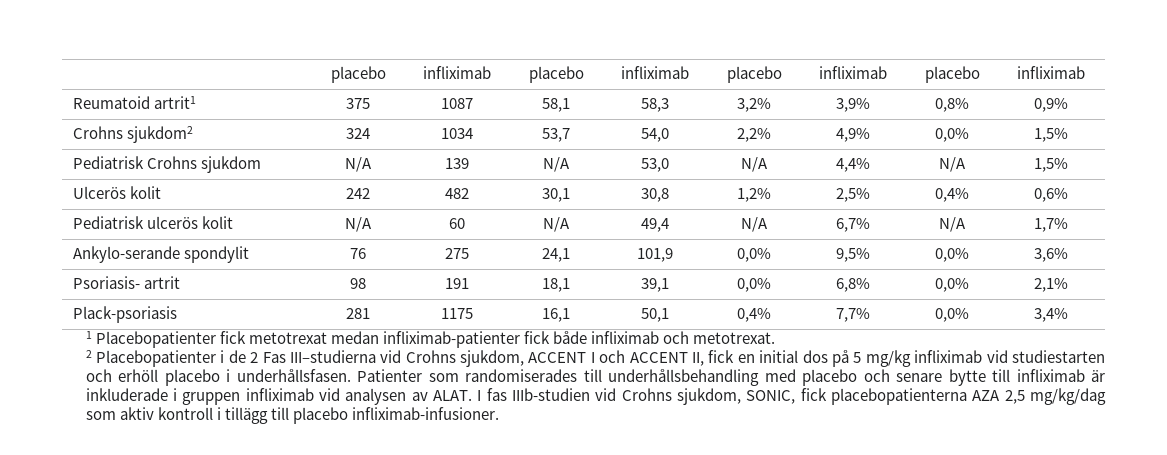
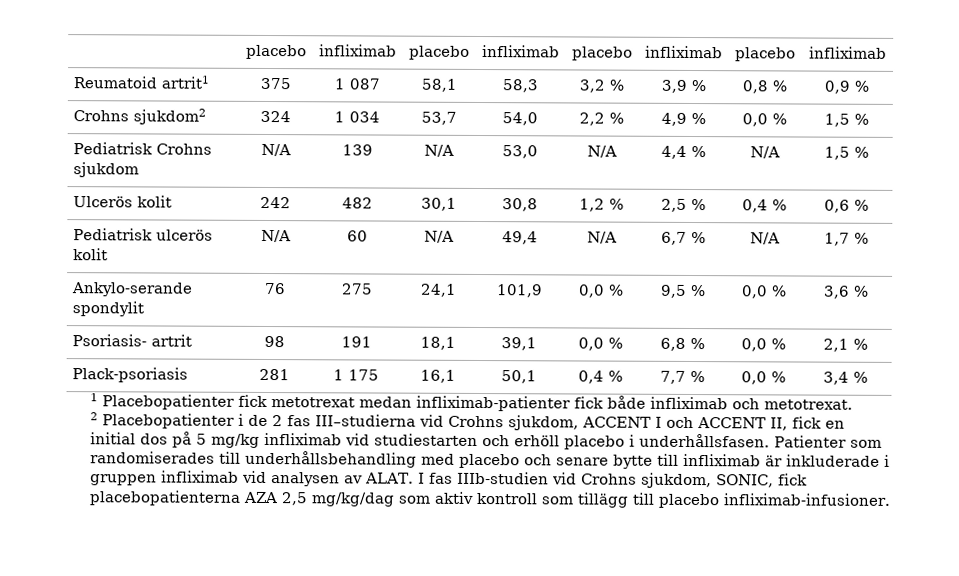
- Reumatoid artrit1 | 375 | 1087 | 58,1 | 58,3 | 3,2% | 3,9% | 0,8% | 0,9%
+ Reumatoid artrit1 | 375 | 1 087 | 58,1 | 58,3 | 3,2 % | 3,9 % | 0,8 % | 0,9 %
- Crohns sjukdom2 | 324 | 1034 | 53,7 | 54,0 | 2,2% | 4,9% | 0,0% | 1,5%
+ Crohns sjukdom2 | 324 | 1 034 | 53,7 | 54,0 | 2,2 % | 4,9 % | 0,0 % | 1,5 %
- Pediatrisk Crohns sjukdom | N/A | 139 | N/A | 53,0 | N/A | 4,4% | N/A | 1,5%
+ Pediatrisk Crohns sjukdom | N/A | 139 | N/A | 53,0 | N/A | 4,4 % | N/A | 1,5 %
- Ulcerös kolit | 242 | 482 | 30,1 | 30,8 | 1,2% | 2,5% | 0,4% | 0,6%
+ Ulcerös kolit | 242 | 482 | 30,1 | 30,8 | 1,2 % | 2,5 % | 0,4 % | 0,6 %
- Pediatrisk ulcerös kolit | N/A | 60 | N/A | 49,4 | N/A | 6,7% | N/A | 1,7%
+ Pediatrisk ulcerös kolit | N/A | 60 | N/A | 49,4 | N/A | 6,7 % | N/A | 1,7 %
- Ankylo-serande spondylit | 76 | 275 | 24,1 | 101,9 | 0,0% | 9,5% | 0,0% | 3,6%
+ Ankylo-serande spondylit | 76 | 275 | 24,1 | 101,9 | 0,0 % | 9,5 % | 0,0 % | 3,6 %
- Psoriasis- artrit | 98 | 191 | 18,1 | 39,1 | 0,0% | 6,8% | 0,0% | 2,1%
+ Psoriasis- artrit | 98 | 191 | 18,1 | 39,1 | 0,0 % | 6,8 % | 0,0 % | 2,1 %
- Plack-psoriasis | 281 | 1175 | 16,1 | 50,1 | 0,4% | 7,7% | 0,0% | 3,4%
+ Plack-psoriasis | 281 | 1 175 | 16,1 | 50,1 | 0,4 % | 7,7 % | 0,0 % | 3,4 %
- 2 Placebopatienter i de 2 Fas III–studierna vid Crohns sjukdom, ACCENT I och ACCENT II, fick en initial dos på 5 mg/kg infliximab vid studiestarten och erhöll placebo i underhållsfasen.
+ 2 Placebopatienter i de 2 fas III–studierna vid Crohns sjukdom, ACCENT I och ACCENT II, fick en initial dos på 5 mg/kg infliximab vid studiestarten och erhöll placebo i underhållsfasen.
- I fas IIIb-studien vid Crohns sjukdom, SONIC, fick placebopatienterna AZA 2,5 mg/kg/dag som aktiv kontroll i tillägg till placebo infliximab-infusioner.
+ I fas IIIb-studien vid Crohns sjukdom, SONIC, fick placebopatienterna AZA 2,5 mg/kg/dag som aktiv kontroll som tillägg till placebo infliximab-infusioner.

